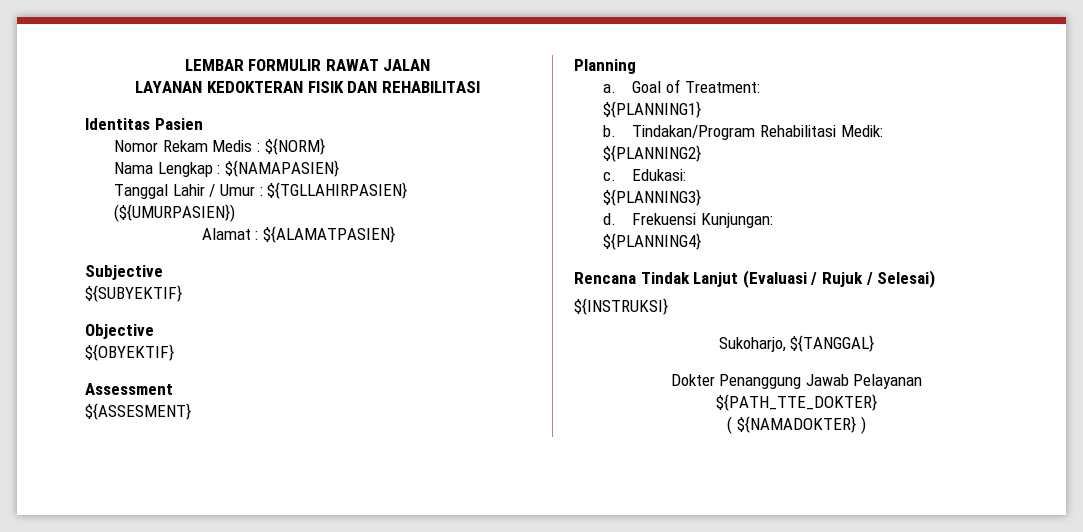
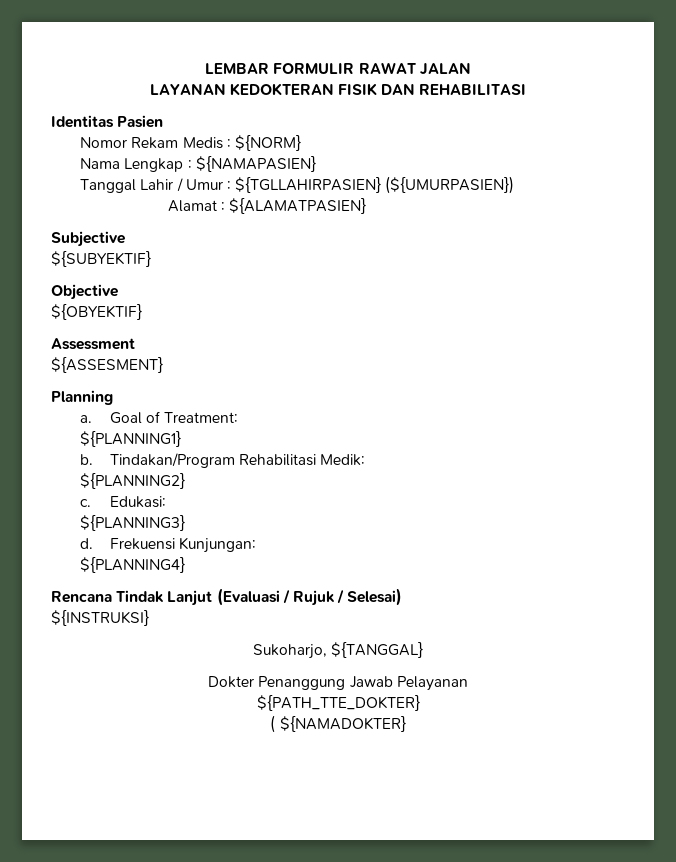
- ( ${NAMADOKTER} )
+ ( ${NAMADOKTER}

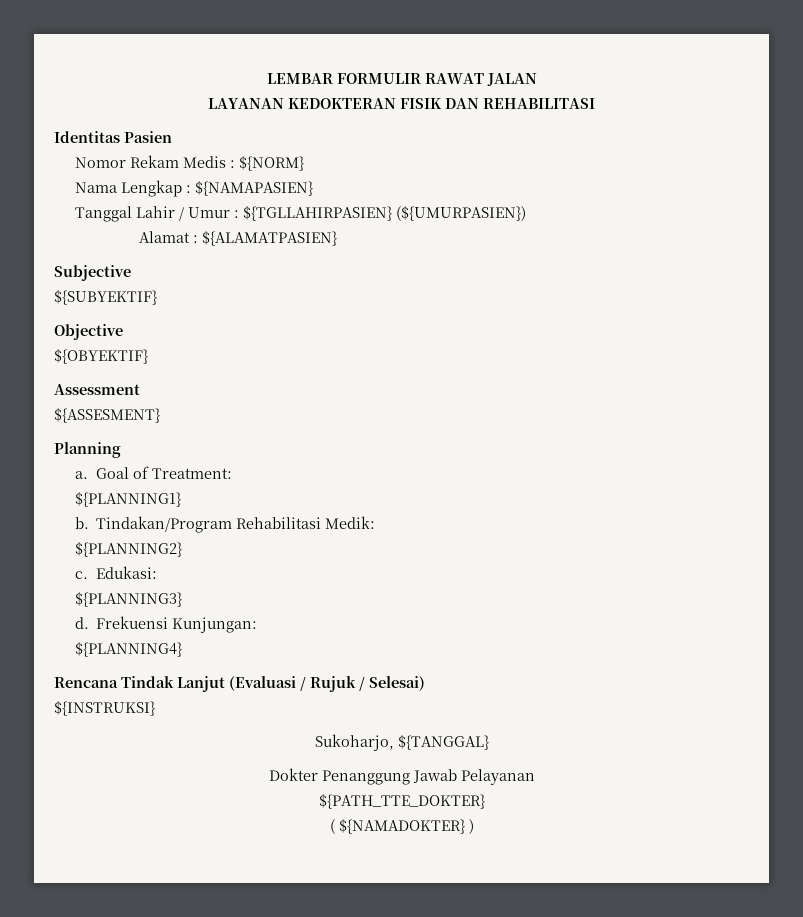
- ( ${NAMADOKTER}
+ ( ${NAMADOKTER} )

